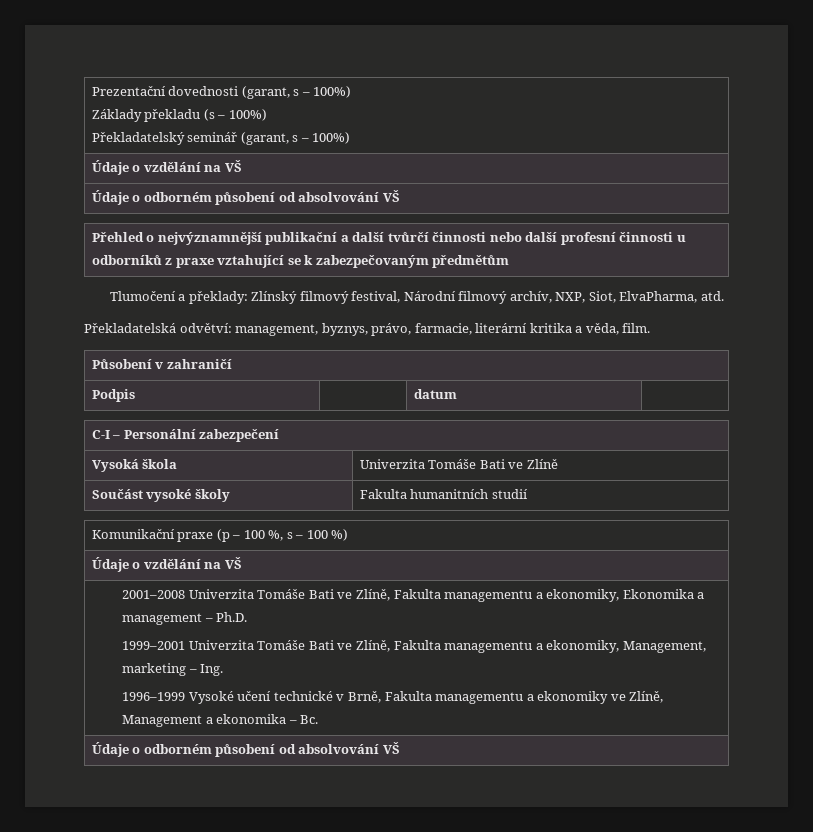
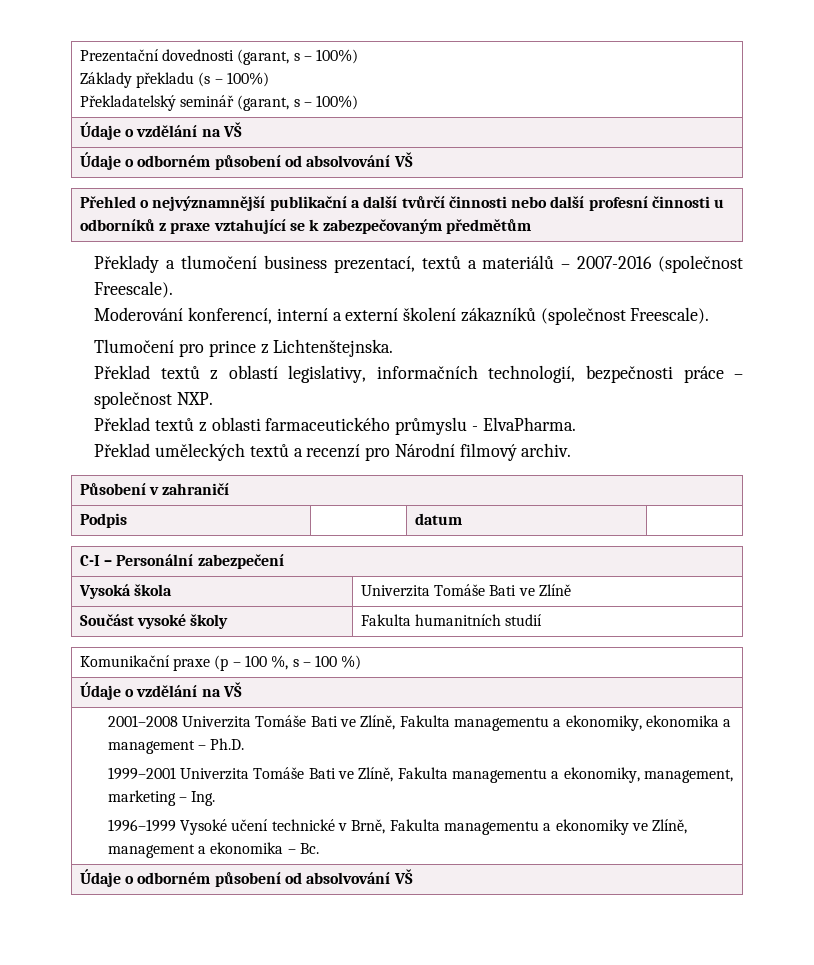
- Tlumočení a překlady: Zlínský filmový festival, Národní filmový archív, NXP, Siot, ElvaPharma, atd.
- Překladatelská odvětví: management, byznys, právo, farmacie, literární kritika a věda, film.
+ Překlady a tlumočení business prezentací, textů a materiálů – 2007-2016 (společnost Freescale).
+ Moderování konferencí, interní a externí školení zákazníků (společnost Freescale).
+ Tlumočení pro prince z Lichtenštejnska.
+ Překlad textů z oblastí legislativy, informačních technologií, bezpečnosti práce – společnost NXP.
+ Překlad textů z oblasti farmaceutického průmyslu - ElvaPharma.
+ Překlad uměleckých textů a recenzí pro Národní filmový archiv.
- 2001–2008 Univerzita Tomáše Bati ve Zlíně, Fakulta managementu a ekonomiky, Ekonomika a management – Ph.D.
+ 2001–2008 Univerzita Tomáše Bati ve Zlíně, Fakulta managementu a ekonomiky, ekonomika a management – Ph.D.
- 1999–2001 Univerzita Tomáše Bati ve Zlíně, Fakulta managementu a ekonomiky, Management, marketing – Ing.
+ 1999–2001 Univerzita Tomáše Bati ve Zlíně, Fakulta managementu a ekonomiky, management, marketing – Ing.
- 1996–1999 Vysoké učení technické v Brně, Fakulta managementu a ekonomiky ve Zlíně, Management a ekonomika – Bc.
+ 1996–1999 Vysoké učení technické v Brně, Fakulta managementu a ekonomiky ve Zlíně, management a ekonomika – Bc.

